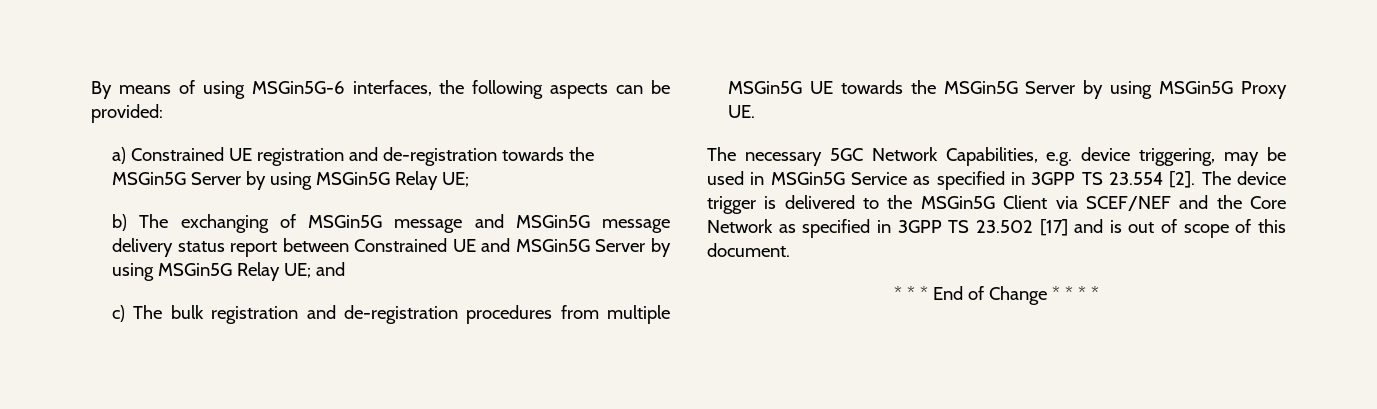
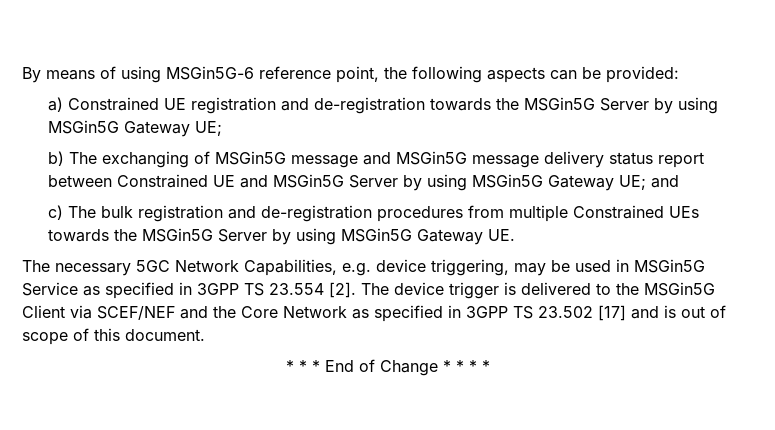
- By means of using MSGin5G-6 interfaces, the following aspects can be provided:
+ By means of using MSGin5G-6 reference point, the following aspects can be provided:
- a) Constrained UE registration and de-registration towards the MSGin5G Server by using MSGin5G Relay UE;
+ a) Constrained UE registration and de-registration towards the MSGin5G Server by using MSGin5G Gateway UE;
- b) The exchanging of MSGin5G message and MSGin5G message delivery status report between Constrained UE and MSGin5G Server by using MSGin5G Relay UE; and
+ b) The exchanging of MSGin5G message and MSGin5G message delivery status report between Constrained UE and MSGin5G Server by using MSGin5G Gateway UE; and
- c) The bulk registration and de-registration procedures from multiple MSGin5G UE towards the MSGin5G Server by using MSGin5G Proxy UE.
+ c) The bulk registration and de-registration procedures from multiple Constrained UEs towards the MSGin5G Server by using MSGin5G Gateway UE.

